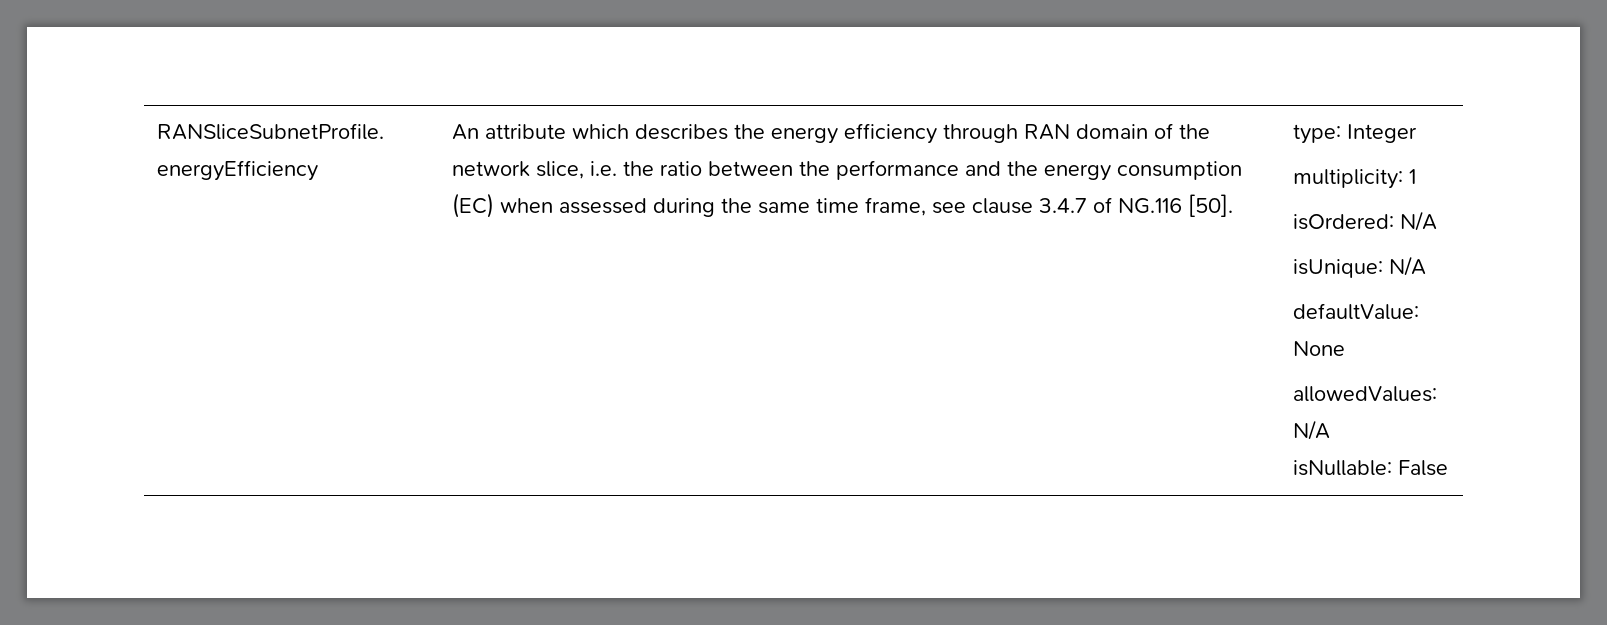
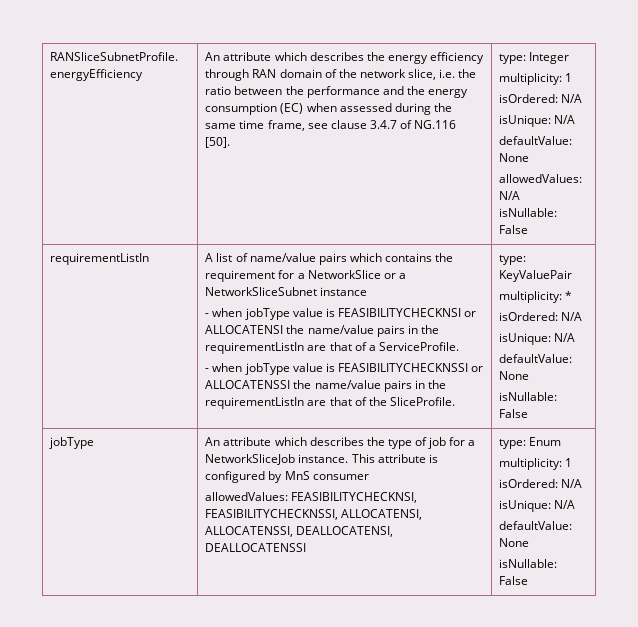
+ requirementListIn | A list of name/value pairs which contains the requirement for a NetworkSlice or a NetworkSliceSubnet instance
+ - when jobType value is FEASIBILITYCHECKNSI or ALLOCATENSI the name/value pairs in the requirementListIn are that of a ServiceProfile.
+ - when jobType value is FEASIBILITYCHECKNSSI or ALLOCATENSSI the name/value pairs in the requirementListIn are that of the SliceProfile. | type: KeyValuePair
+ multiplicity: *
+ isOrdered: N/A
+ isUnique: N/A
+ defaultValue: None
+ isNullable: False
+ jobType | An attribute which describes the type of job for a NetworkSliceJob instance. This attribute is configured by MnS consumer
+ allowedValues: FEASIBILITYCHECKNSI, FEASIBILITYCHECKNSSI, ALLOCATENSI, ALLOCATENSSI, DEALLOCATENSI, DEALLOCATENSSI | type: Enum
+ multiplicity: 1
+ isOrdered: N/A
+ isUnique: N/A
+ defaultValue: None
+ isNullable: False

